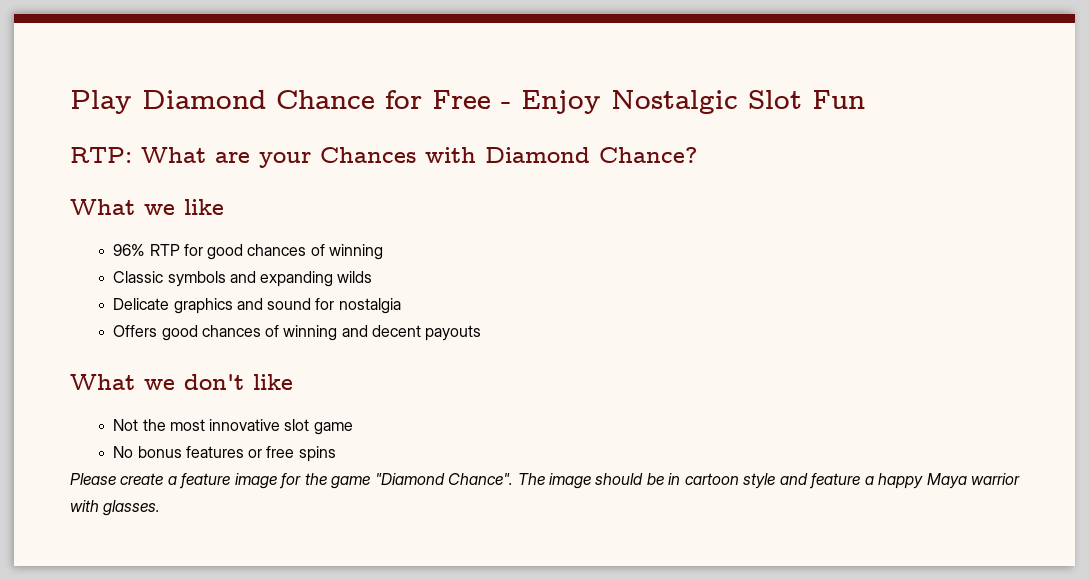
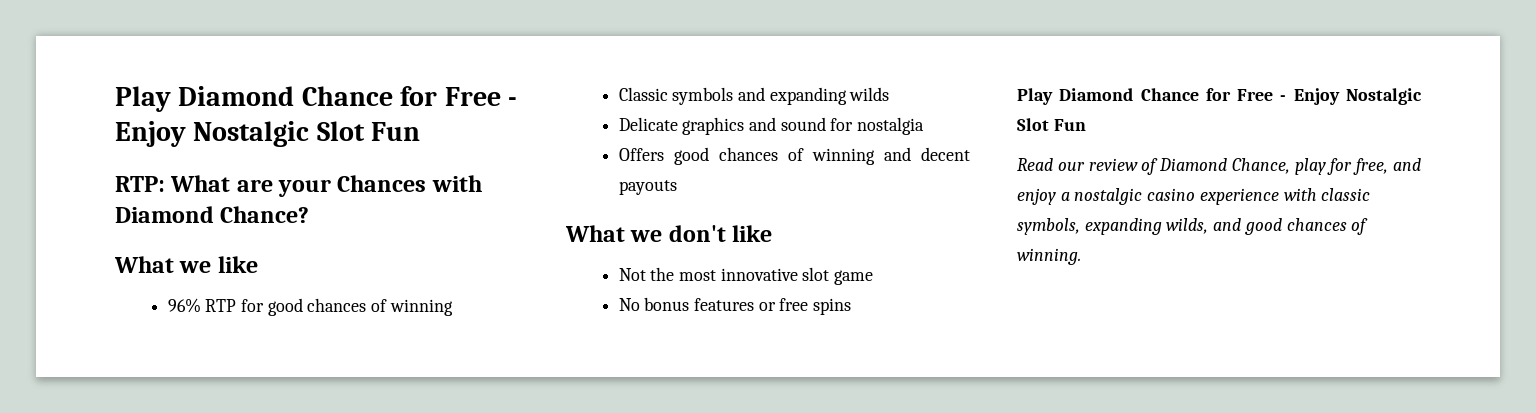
  No bonus features or free spins
- Please create a feature image for the game "Diamond Chance". The image should be in cartoon style and feature a happy Maya warrior with glasses.
+ Play Diamond Chance for Free - Enjoy Nostalgic Slot Fun
+ Read our review of Diamond Chance, play for free, and enjoy a nostalgic casino experience with classic symbols, expanding wilds, and good chances of winning.

